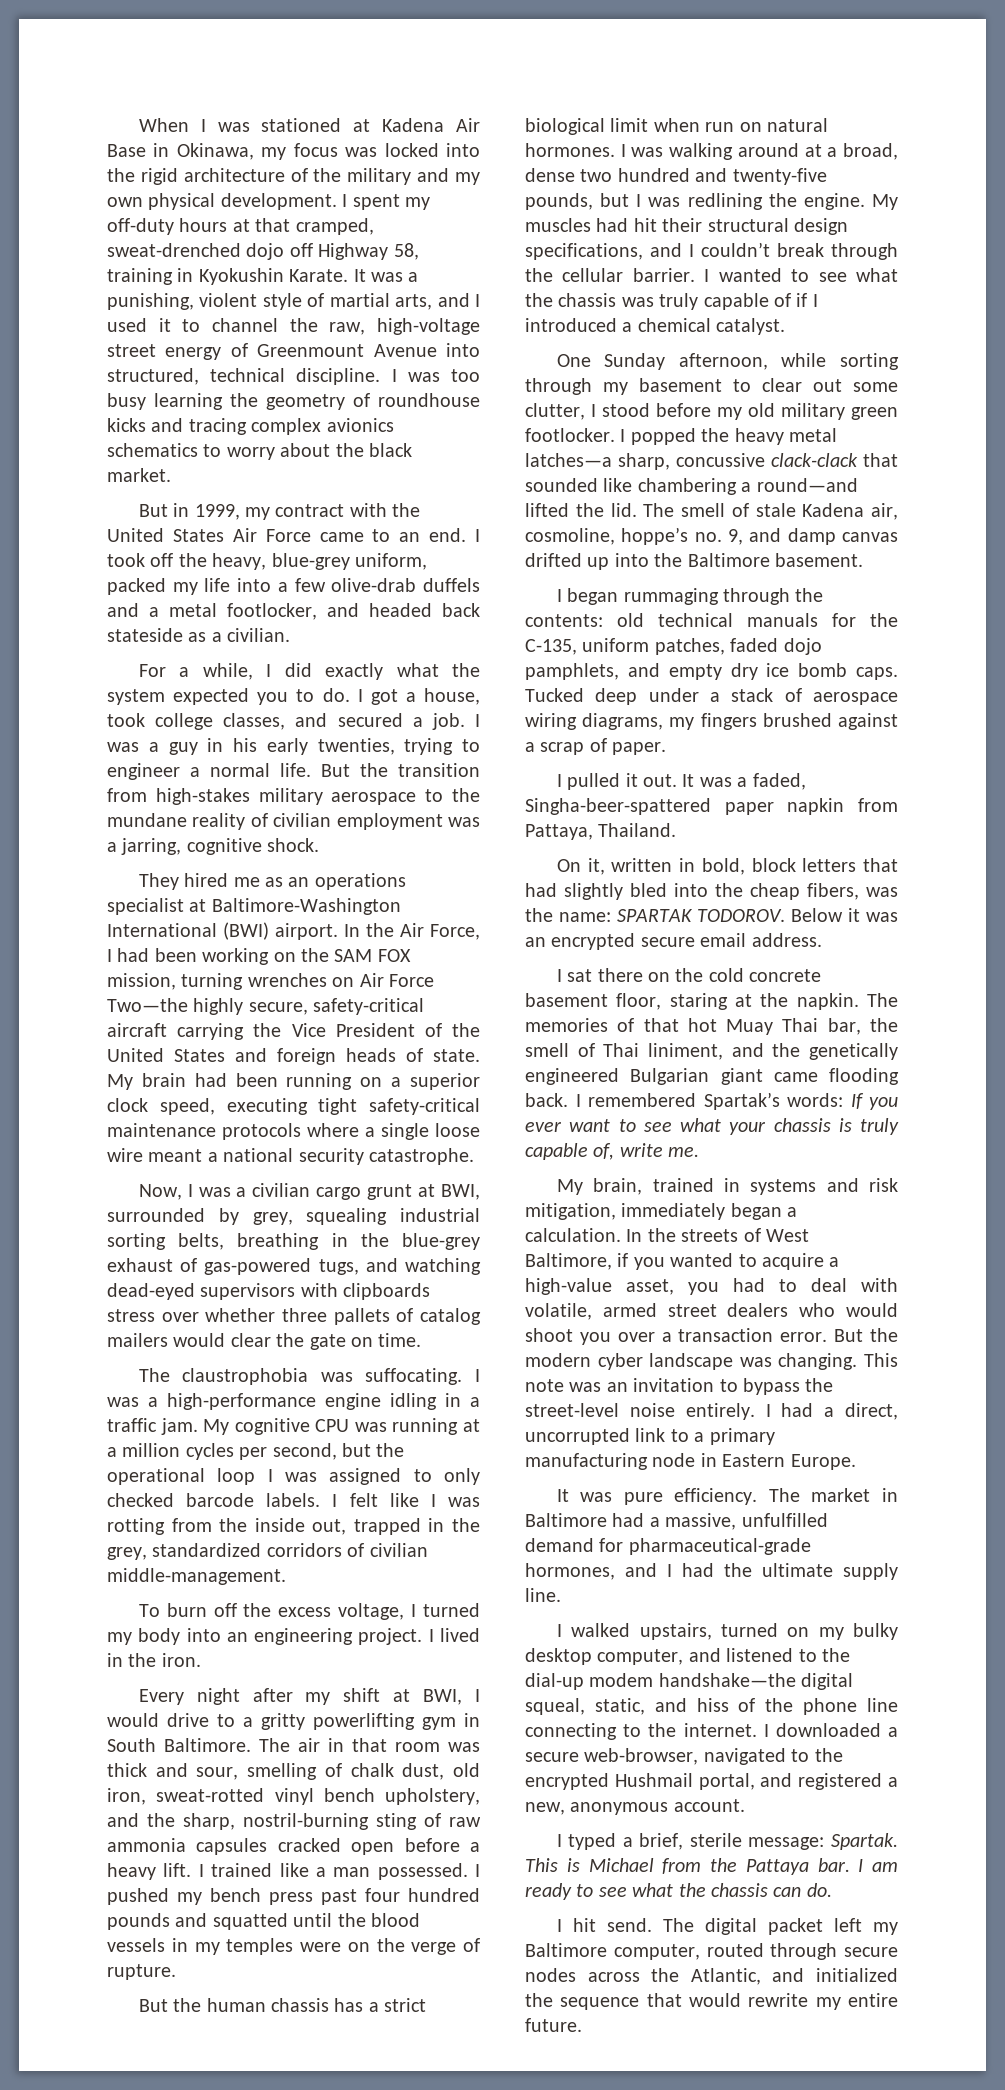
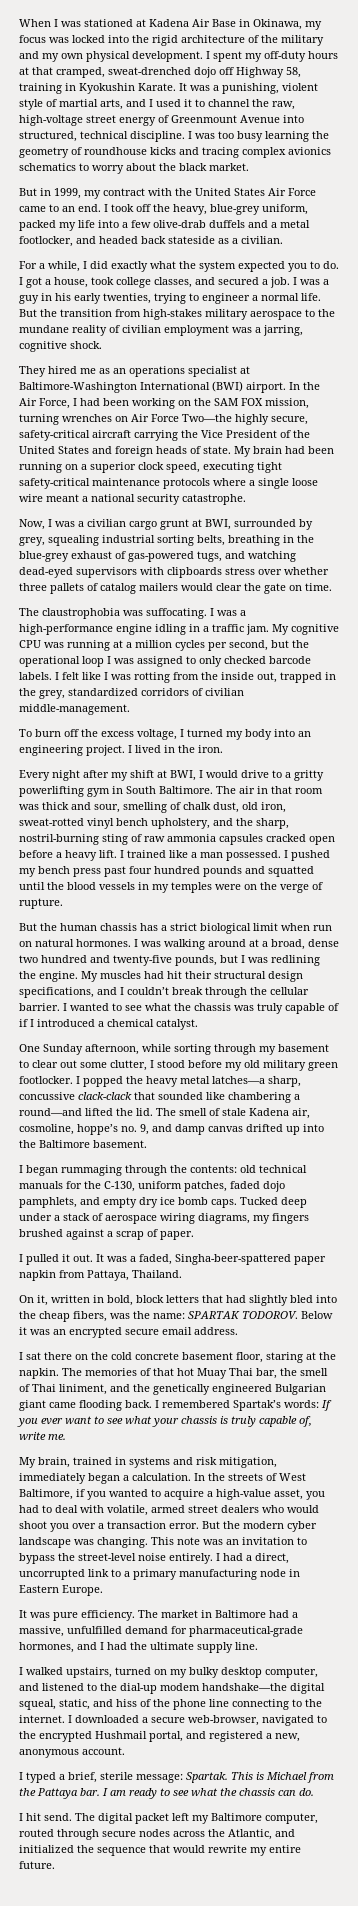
- I began rummaging through the contents: old technical manuals for the C-135, uniform patches, faded dojo pamphlets, and empty dry ice bomb caps.
+ I began rummaging through the contents: old technical manuals for the C-130, uniform patches, faded dojo pamphlets, and empty dry ice bomb caps.

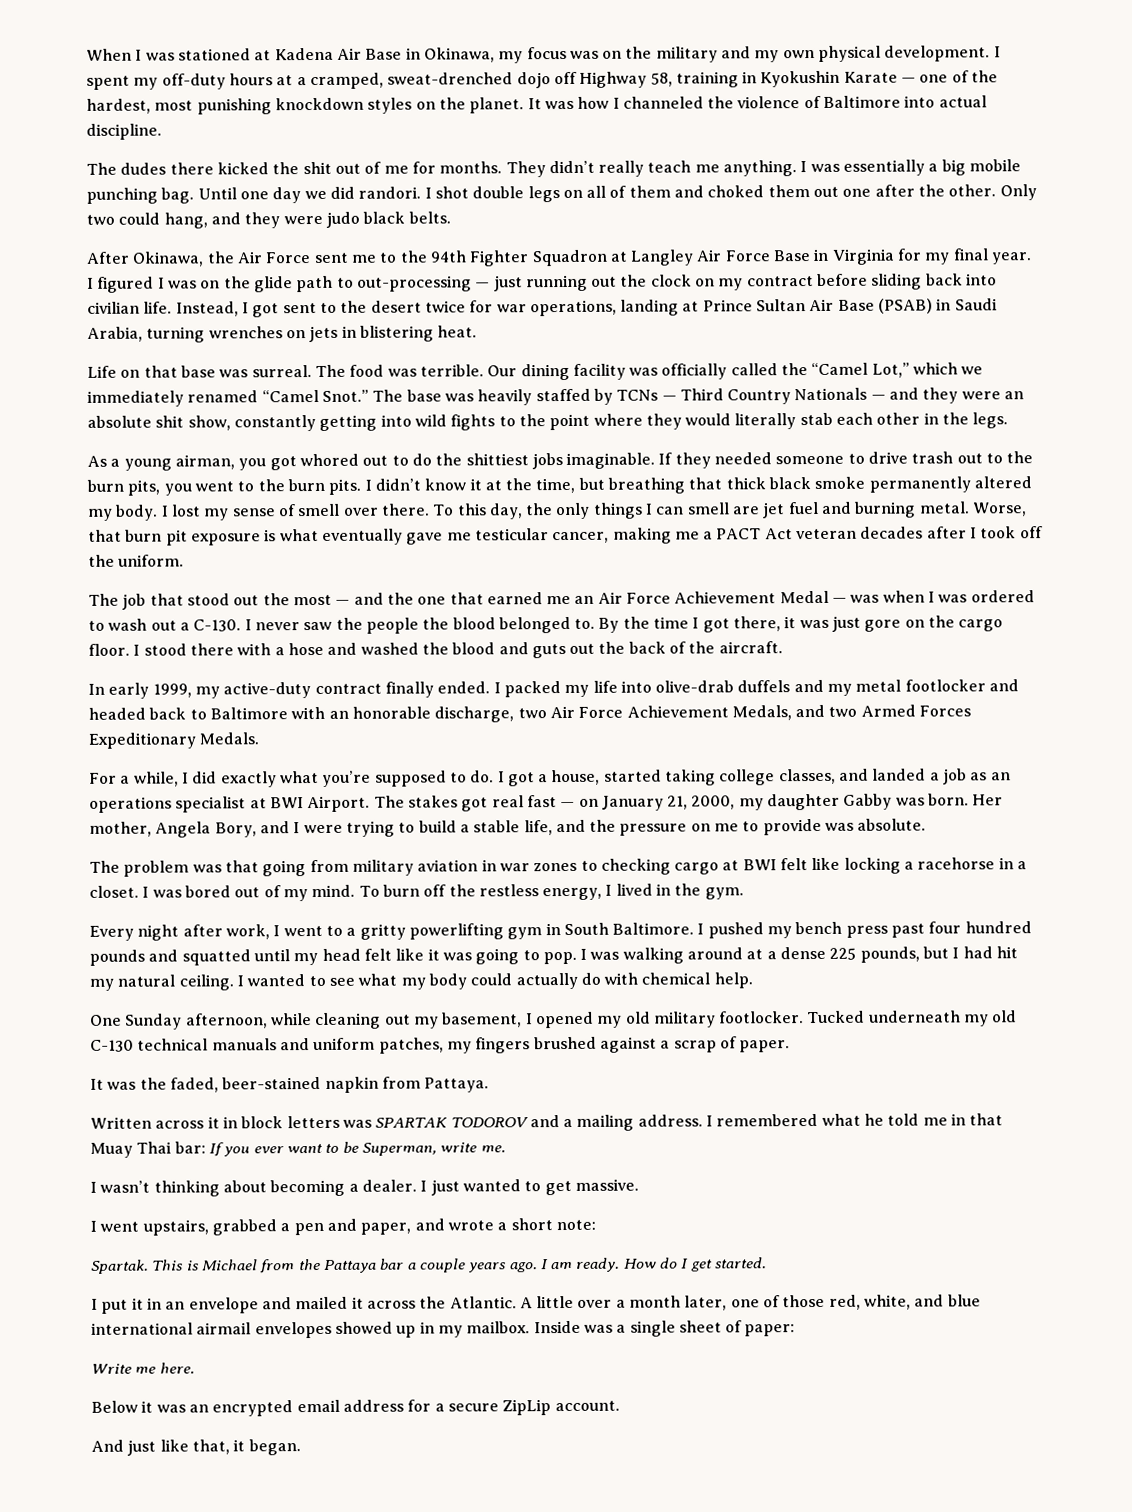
- When I was stationed at Kadena Air Base in Okinawa, my focus was locked into the rigid architecture of the military and my own physical development.
+ When I was stationed at Kadena Air Base in Okinawa, my focus was on the military and my own physical development.
- I spent my off-duty hours at that cramped, sweat-drenched dojo off Highway 58, training in Kyokushin Karate. It was a punishing, violent style of martial arts, and I used it to channel the raw, high-voltage street energy of Greenmount Avenue into structured, technical discipline. I was too busy learning the geometry of roundhouse kicks and tracing complex avionics schematics to worry about the black market.
- But in 1999, my contract with the United States Air Force came to an end. I took off the heavy, blue-grey uniform, packed my life into a few olive-drab duffels and a metal footlocker, and headed back stateside as a civilian.
+ I spent my off-duty hours at a cramped, sweat-drenched dojo off Highway 58, training in Kyokushin Karate — one of the hardest, most punishing knockdown styles on the planet. It was how I channeled the violence of Baltimore into actual discipline.
+ The dudes there kicked the shit out of me for months. They didn’t really teach me anything. I was essentially a big mobile punching bag. Until one day we did randori. I shot double legs on all of them and choked them out one after the other. Only two could hang, and they were judo black belts.
+ After Okinawa, the Air Force sent me to the 94th Fighter Squadron at Langley Air Force Base in Virginia for my final year. I figured I was on the glide path to out-processing — just running out the clock on my contract before sliding back into civilian life. Instead, I got sent to the desert twice for war operations, landing at Prince Sultan Air Base (PSAB) in Saudi Arabia, turning wrenches on jets in blistering heat.
+ Life on that base was surreal. The food was terrible. Our dining facility was officially called the “Camel Lot,” which we immediately renamed “Camel Snot.” The base was heavily staffed by TCNs — Third Country Nationals — and they were an absolute shit show, constantly getting into wild fights to the point where they would literally stab each other in the legs.
+ As a young airman, you got whored out to do the shittiest jobs imaginable. If they needed someone to drive trash out to the burn pits, you went to the burn pits. I didn’t know it at the time, but breathing that thick black smoke permanently altered my body. I lost my sense of smell over there. To this day, the only things I can smell are jet fuel and burning metal. Worse, that burn pit exposure is what eventually gave me testicular cancer, making me a PACT Act veteran decades after I took off the uniform.
+ The job that stood out the most — and the one that earned me an Air Force Achievement Medal — was when I was ordered to wash out a C-130. I never saw the people the blood belonged to. By the time I got there, it was just gore on the cargo floor. I stood there with a hose and washed the blood and guts out the back of the aircraft.
+ In early 1999, my active-duty contract finally ended. I packed my life into olive-drab duffels and my metal footlocker and headed back to Baltimore with an honorable discharge, two Air Force Achievement Medals, and two Armed Forces Expeditionary Medals.
- For a while, I did exactly what the system expected you to do.
+ For a while, I did exactly what you’re supposed to do.
- I got a house, took college classes, and secured a job. I was a guy in his early twenties, trying to engineer a normal life. But the transition from high-stakes military aerospace to the mundane reality of civilian employment was a jarring, cognitive shock.
- They hired me as an operations specialist at Baltimore-Washington International (BWI) airport. In the Air Force, I had been working on the SAM FOX mission, turning wrenches on Air Force Two—the highly secure, safety-critical aircraft carrying the Vice President of the United States and foreign heads of state. My brain had been running on a superior clock speed, executing tight safety-critical maintenance protocols where a single loose wire meant a national security catastrophe.
- Now, I was a civilian cargo grunt at BWI, surrounded by grey, squealing industrial sorting belts, breathing in the blue-grey exhaust of gas-powered tugs, and watching dead-eyed supervisors with clipboards stress over whether three pallets of catalog mailers would clear the gate on time.
- The claustrophobia was suffocating. I was a high-performance engine idling in a traffic jam. My cognitive CPU was running at a million cycles per second, but the operational loop I was assigned to only checked barcode labels. I felt like I was rotting from the inside out, trapped in the grey, standardized corridors of civilian middle-management.
- To burn off the excess voltage, I turned my body into an engineering project. I lived in the iron.
+ I got a house, started taking college classes, and landed a job as an operations specialist at BWI Airport. The stakes got real fast — on January 21, 2000, my daughter Gabby was born. Her mother, Angela Bory, and I were trying to build a stable life, and the pressure on me to provide was absolute.
+ The problem was that going from military aviation in war zones to checking cargo at BWI felt like locking a racehorse in a closet. I was bored out of my mind. To burn off the restless energy, I lived in the gym.
- Every night after my shift at BWI, I would drive to a gritty powerlifting gym in South Baltimore.
+ Every night after work, I went to a gritty powerlifting gym in South Baltimore.
- The air in that room was thick and sour, smelling of chalk dust, old iron, sweat-rotted vinyl bench upholstery, and the sharp, nostril-burning sting of raw ammonia capsules cracked open before a heavy lift. I trained like a man possessed.
- I pushed my bench press past four hundred pounds and squatted until the blood vessels in my temples were on the verge of rupture.
- But the human chassis has a strict biological limit when run on natural hormones.
+ I pushed my bench press past four hundred pounds and squatted until my head felt like it was going to pop.
- I was walking around at a broad, dense two hundred and twenty-five pounds, but I was redlining the engine. My muscles had hit their structural design specifications, and I couldn’t break through the cellular barrier.
+ I was walking around at a dense 225 pounds, but I had hit my natural ceiling.
- I wanted to see what the chassis was truly capable of if I introduced a chemical catalyst.
- One Sunday afternoon, while sorting through my basement to clear out some clutter, I stood before my old military green footlocker. I popped the heavy metal latches—a sharp, concussive clack-clack that sounded like chambering a round—and lifted the lid. The smell of stale Kadena air, cosmoline, hoppe’s no. 9, and damp canvas drifted up into the Baltimore basement.
- I began rummaging through the contents: old technical manuals for the C-130, uniform patches, faded dojo pamphlets, and empty dry ice bomb caps. Tucked deep under a stack of aerospace wiring diagrams, my fingers brushed against a scrap of paper.
+ I wanted to see what my body could actually do with chemical help.
+ One Sunday afternoon, while cleaning out my basement, I opened my old military footlocker. Tucked underneath my old C-130 technical manuals and uniform patches, my fingers brushed against a scrap of paper.
- I pulled it out. It was a faded, Singha-beer-spattered paper napkin from Pattaya, Thailand.
- On it, written in bold, block letters that had slightly bled into the cheap fibers, was the name: SPARTAK TODOROV. Below it was an encrypted secure email address.
- I sat there on the cold concrete basement floor, staring at the napkin. The memories of that hot Muay Thai bar, the smell of Thai liniment, and the genetically engineered Bulgarian giant came flooding back. I remembered Spartak’s words: If you ever want to see what your chassis is truly capable of, write me.
- My brain, trained in systems and risk mitigation, immediately began a calculation. In the streets of West Baltimore, if you wanted to acquire a high-value asset, you had to deal with volatile, armed street dealers who would shoot you over a transaction error. But the modern cyber landscape was changing. This note was an invitation to bypass the street-level noise entirely. I had a direct, uncorrupted link to a primary manufacturing node in Eastern Europe.
- It was pure efficiency. The market in Baltimore had a massive, unfulfilled demand for pharmaceutical-grade hormones, and I had the ultimate supply line.
- I walked upstairs, turned on my bulky desktop computer, and listened to the dial-up modem handshake—the digital squeal, static, and hiss of the phone line connecting to the internet. I downloaded a secure web-browser, navigated to the encrypted Hushmail portal, and registered a new, anonymous account.
- I typed a brief, sterile message: Spartak.
+ It was the faded, beer-stained napkin from Pattaya.
+ Written across it in block letters was SPARTAK TODOROV and a mailing address. I remembered what he told me in that Muay Thai bar: If you ever want to be Superman, write me.
+ I wasn’t thinking about becoming a dealer. I just wanted to get massive.
+ I went upstairs, grabbed a pen and paper, and wrote a short note:
+ Spartak.
- This is Michael from the Pattaya bar. I am ready to see what the chassis can do.
- I hit send. The digital packet left my Baltimore computer, routed through secure nodes across the Atlantic, and initialized the sequence that would rewrite my entire future.
+ This is Michael from the Pattaya bar a couple years ago. I am ready. How do I get started.
+ I put it in an envelope and mailed it across the Atlantic. A little over a month later, one of those red, white, and blue international airmail envelopes showed up in my mailbox. Inside was a single sheet of paper:
+ Write me here.
+ Below it was an encrypted email address for a secure ZipLip account.
+ And just like that, it began.

